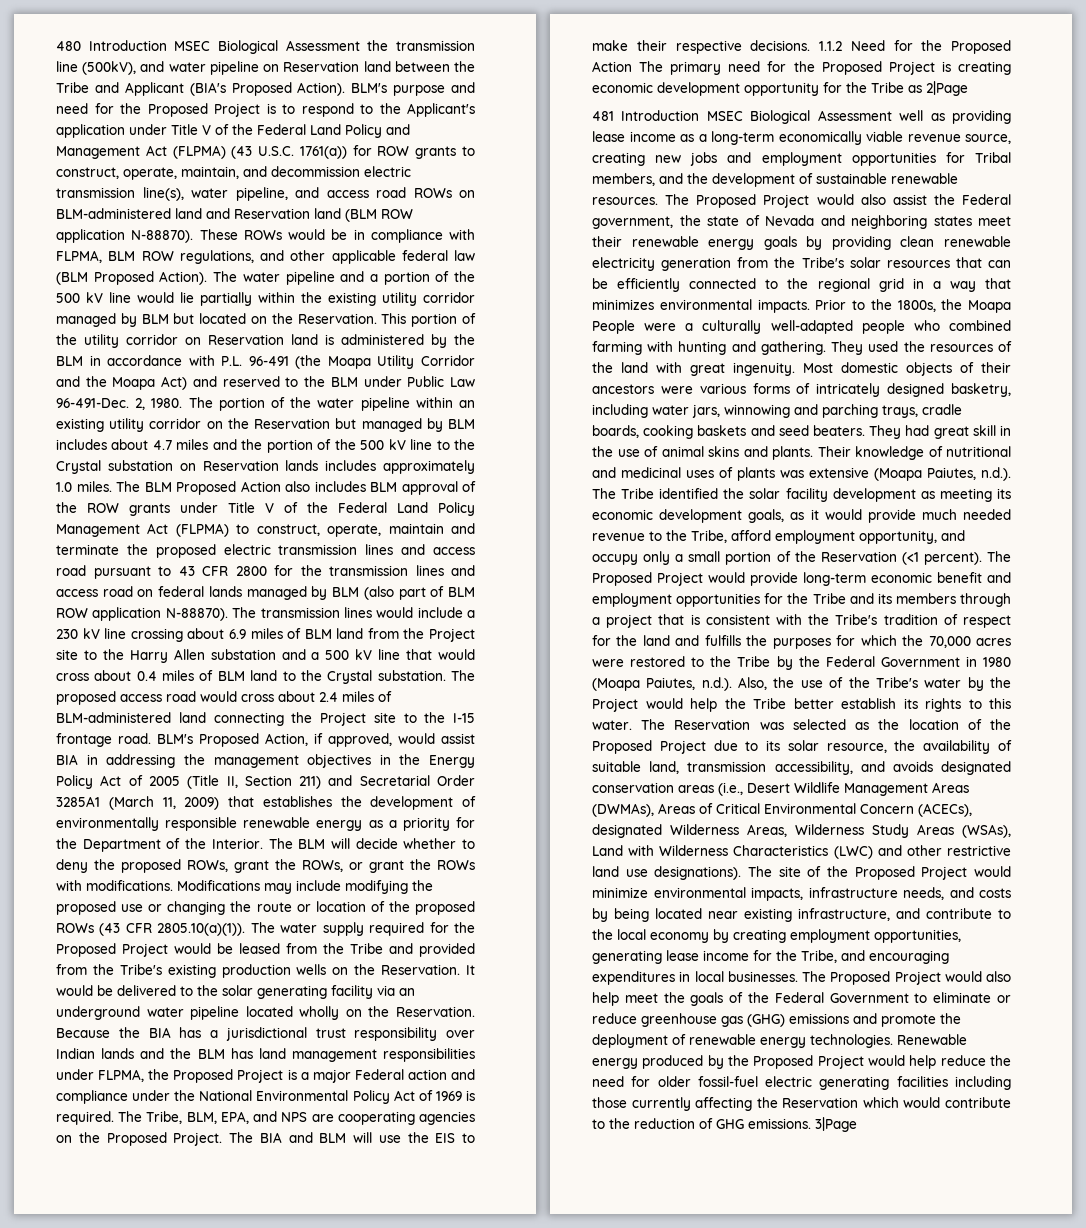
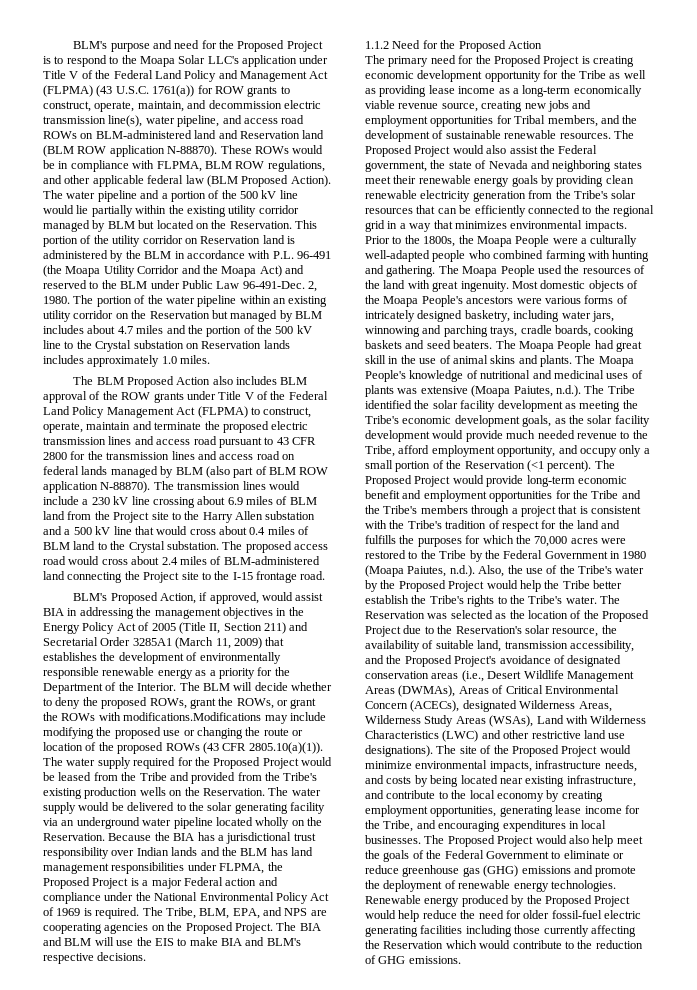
- 480 Introduction MSEC Biological Assessment the transmission line (500kV), and water pipeline on Reservation land between the Tribe and Applicant (BIA's Proposed Action). BLM's purpose and need for the Proposed Project is to respond to the Applicant's application under Title V of the Federal Land Policy and Management Act (FLPMA) (43 U.S.C. 1761(a)) for ROW grants to construct, operate, maintain, and decommission electric transmission line(s), water pipeline, and access road ROWs on BLM-administered land and Reservation land (BLM ROW application N-88870).
+ BLM's purpose and need for the Proposed Project is to respond to the Moapa Solar LLC's application under Title V of the Federal Land Policy and Management Act (FLPMA) (43 U.S.C. 1761(a)) for ROW grants to construct, operate, maintain, and decommission electric transmission line(s), water pipeline, and access road ROWs on BLM-administered land and Reservation land (BLM ROW application N-88870).
- The portion of the water pipeline within an existing utility corridor on the Reservation but managed by BLM includes about 4.7 miles and the portion of the 500 kV line to the Crystal substation on Reservation lands includes approximately 1.0 miles. The BLM Proposed Action also includes BLM approval of the ROW grants under Title V of the Federal Land Policy Management Act (FLPMA) to construct, operate, maintain and terminate the proposed electric transmission lines and access road pursuant to 43 CFR 2800 for the transmission lines and access road on federal lands managed by BLM (also part of BLM ROW application N-88870).
+ The portion of the water pipeline within an existing utility corridor on the Reservation but managed by BLM includes about 4.7 miles and the portion of the 500 kV line to the Crystal substation on Reservation lands includes approximately 1.0 miles.
+ The BLM Proposed Action also includes BLM approval of the ROW grants under Title V of the Federal Land Policy Management Act (FLPMA) to construct, operate, maintain and terminate the proposed electric transmission lines and access road pursuant to 43 CFR 2800 for the transmission lines and access road on federal lands managed by BLM (also part of BLM ROW application N-88870).
- The proposed access road would cross about 2.4 miles of BLM-administered land connecting the Project site to the I-15 frontage road. BLM's Proposed Action, if approved, would assist BIA in addressing the management objectives in the Energy Policy Act of 2005 (Title II, Section 211) and Secretarial Order 3285A1 (March 11, 2009) that establishes the development of environmentally responsible renewable energy as a priority for the Department of the Interior.
+ The proposed access road would cross about 2.4 miles of BLM-administered land connecting the Project site to the I-15 frontage road.
+ BLM's Proposed Action, if approved, would assist BIA in addressing the management objectives in the Energy Policy Act of 2005 (Title II, Section 211) and Secretarial Order 3285A1 (March 11, 2009) that establishes the development of environmentally responsible renewable energy as a priority for the Department of the Interior.
- The BLM will decide whether to deny the proposed ROWs, grant the ROWs, or grant the ROWs with modifications. Modifications may include modifying the proposed use or changing the route or location of the proposed ROWs (43 CFR 2805.10(a)(1)). The water supply required for the Proposed Project would be leased from the Tribe and provided from the Tribe's existing production wells on the Reservation.
+ The BLM will decide whether to deny the proposed ROWs, grant the ROWs, or grant the ROWs with modifications.Modifications may include modifying the proposed use or changing the route or location of the proposed ROWs (43 CFR 2805.10(a)(1)). The water supply required for the Proposed Project would be leased from the Tribe and provided from the Tribe's existing production wells on the Reservation.
- It would be delivered to the solar generating facility via an underground water pipeline located wholly on the Reservation.
+ The water supply would be delivered to the solar generating facility via an underground water pipeline located wholly on the Reservation.
- The BIA and BLM will use the EIS to make their respective decisions. 1.1.2 Need for the Proposed Action The primary need for the Proposed Project is creating economic development opportunity for the Tribe as 2|Page
- 481 Introduction MSEC Biological Assessment well as providing lease income as a long-term economically viable revenue source, creating new jobs and employment opportunities for Tribal members, and the development of sustainable renewable resources.
+ The BIA and BLM will use the EIS to make BIA and BLM's respective decisions.
+ 1.1.2 Need for the Proposed Action
+ The primary need for the Proposed Project is creating economic development opportunity for the Tribe as well as providing lease income as a long-term economically viable revenue source, creating new jobs and employment opportunities for Tribal members, and the development of sustainable renewable resources.
- They used the resources of the land with great ingenuity.
+ The Moapa People used the resources of the land with great ingenuity.
- Most domestic objects of their ancestors were various forms of intricately designed basketry, including water jars, winnowing and parching trays, cradle boards, cooking baskets and seed beaters.
+ Most domestic objects of the Moapa People's ancestors were various forms of intricately designed basketry, including water jars, winnowing and parching trays, cradle boards, cooking baskets and seed beaters.
- They had great skill in the use of animal skins and plants.
+ The Moapa People had great skill in the use of animal skins and plants.
- Their knowledge of nutritional and medicinal uses of plants was extensive (Moapa Paiutes, n.d.). The Tribe identified the solar facility development as meeting its economic development goals, as it would provide much needed revenue to the Tribe, afford employment opportunity, and occupy only a small portion of the Reservation (<1 percent).
+ The Moapa People's knowledge of nutritional and medicinal uses of plants was extensive (Moapa Paiutes, n.d.). The Tribe identified the solar facility development as meeting the Tribe's economic development goals, as the solar facility development would provide much needed revenue to the Tribe, afford employment opportunity, and occupy only a small portion of the Reservation (<1 percent).
- The Proposed Project would provide long-term economic benefit and employment opportunities for the Tribe and its members through a project that is consistent with the Tribe's tradition of respect for the land and fulfills the purposes for which the 70,000 acres were restored to the Tribe by the Federal Government in 1980 (Moapa Paiutes, n.d.). Also, the use of the Tribe's water by the Project would help the Tribe better establish its rights to this water.
+ The Proposed Project would provide long-term economic benefit and employment opportunities for the Tribe and the Tribe's members through a project that is consistent with the Tribe's tradition of respect for the land and fulfills the purposes for which the 70,000 acres were restored to the Tribe by the Federal Government in 1980 (Moapa Paiutes, n.d.). Also, the use of the Tribe's water by the Proposed Project would help the Tribe better establish the Tribe's rights to the Tribe's water.
- The Reservation was selected as the location of the Proposed Project due to its solar resource, the availability of suitable land, transmission accessibility, and avoids designated conservation areas (i.e., Desert Wildlife Management Areas (DWMAs), Areas of Critical Environmental Concern (ACECs), designated Wilderness Areas, Wilderness Study Areas (WSAs), Land with Wilderness Characteristics (LWC) and other restrictive land use designations).
+ The Reservation was selected as the location of the Proposed Project due to the Reservation's solar resource, the availability of suitable land, transmission accessibility, and the Proposed Project's avoidance of designated conservation areas (i.e., Desert Wildlife Management Areas (DWMAs), Areas of Critical Environmental Concern (ACECs), designated Wilderness Areas, Wilderness Study Areas (WSAs), Land with Wilderness Characteristics (LWC) and other restrictive land use designations).
- 3|Page

